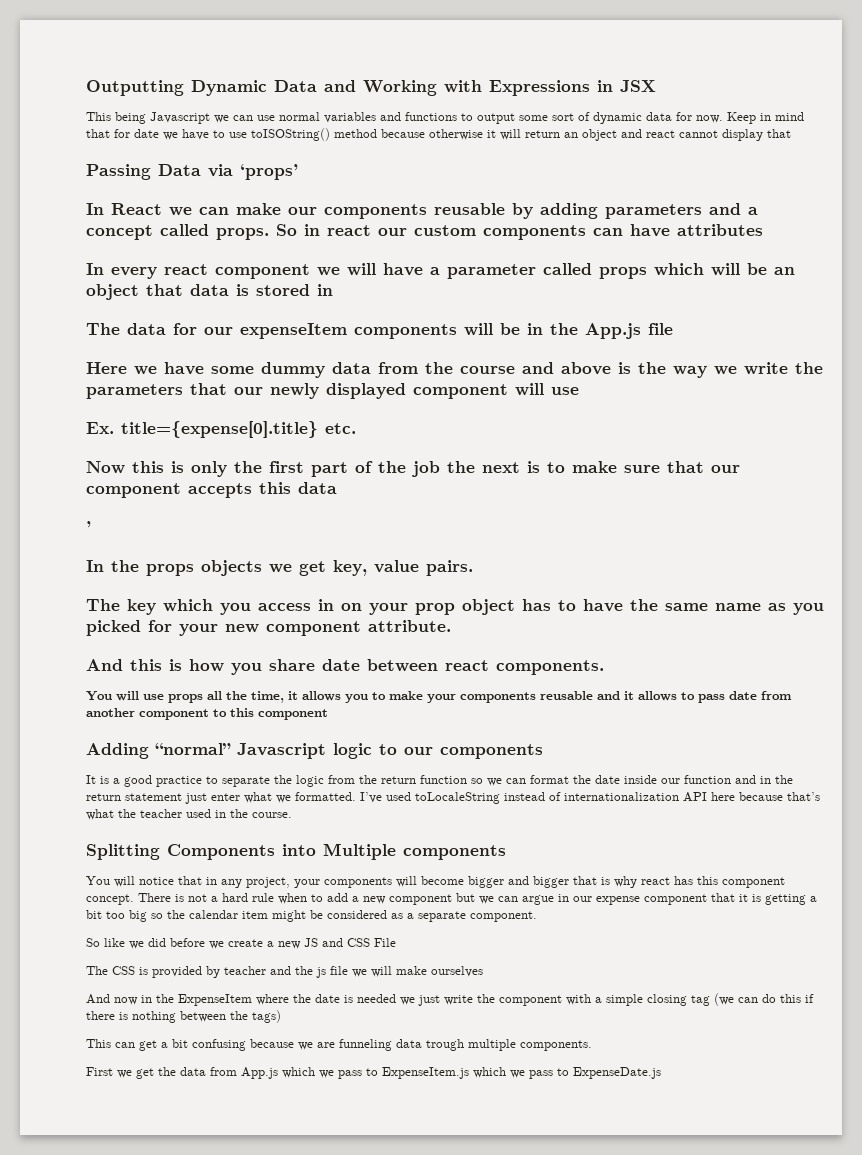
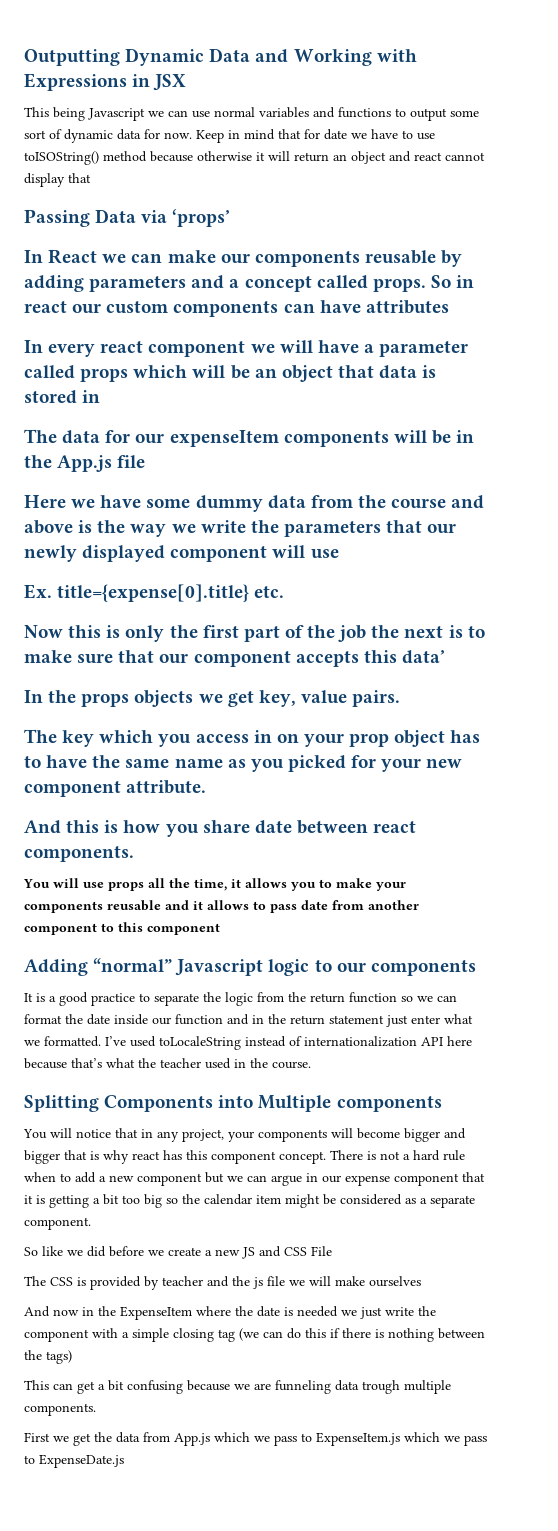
- Now this is only the first part of the job the next is to make sure that our component accepts this data
- ’
+ Now this is only the first part of the job the next is to make sure that our component accepts this data’

